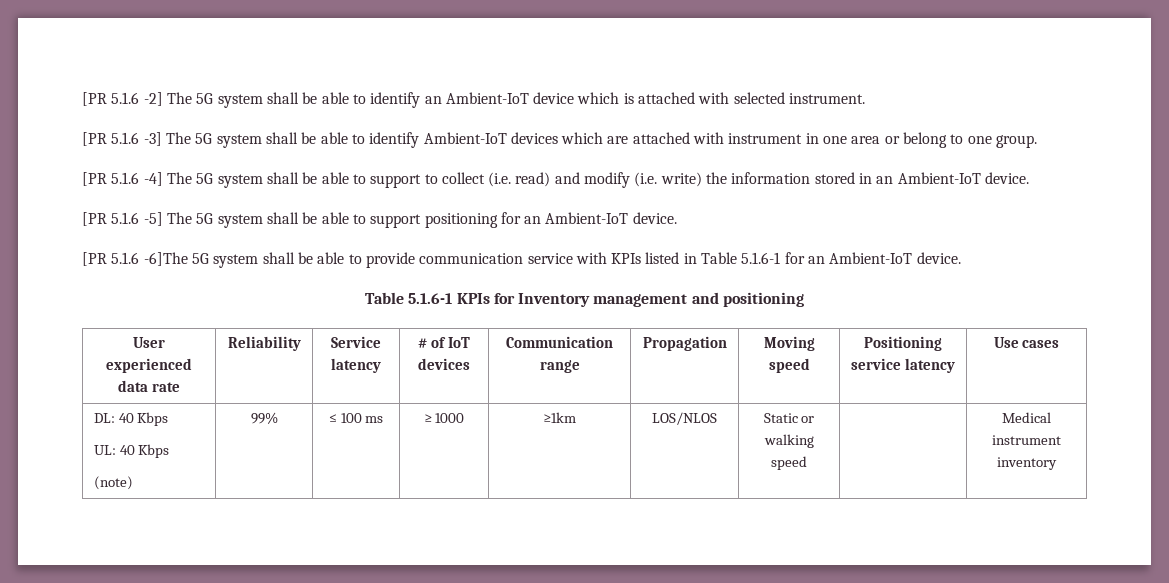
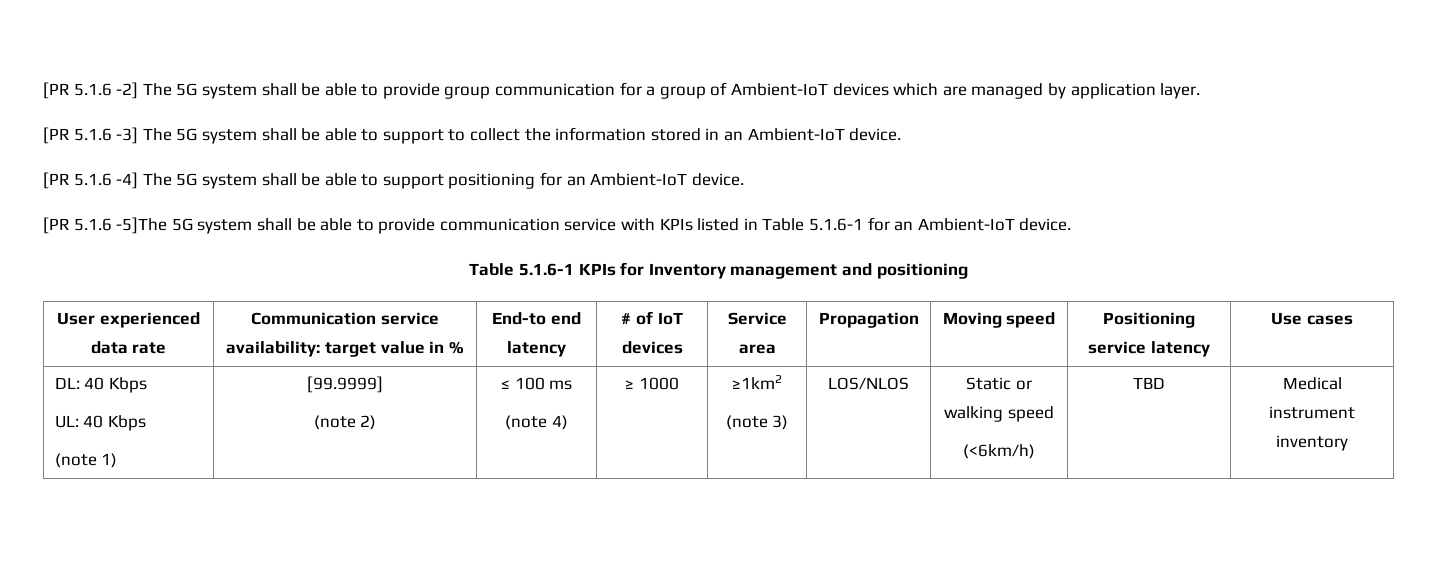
- [PR 5.1.6 -2] The 5G system shall be able to identify an Ambient-IoT device which is attached with selected instrument.
+ [PR 5.1.6 -2] The 5G system shall be able to provide group communication for a group of Ambient-IoT devices which are managed by application layer.
- [PR 5.1.6 -3] The 5G system shall be able to identify Ambient-IoT devices which are attached with instrument in one area or belong to one group.
- [PR 5.1.6 -4] The 5G system shall be able to support to collect (i.e. read) and modify (i.e. write) the information stored in an Ambient-IoT device.
+ [PR 5.1.6 -3] The 5G system shall be able to support to collect the information stored in an Ambient-IoT device.
- [PR 5.1.6 -5] The 5G system shall be able to support positioning for an Ambient-IoT device.
+ [PR 5.1.6 -4] The 5G system shall be able to support positioning for an Ambient-IoT device.
- [PR 5.1.6 -6]The 5G system shall be able to provide communication service with KPIs listed in Table 5.1.6-1 for an Ambient-IoT device.
+ [PR 5.1.6 -5]The 5G system shall be able to provide communication service with KPIs listed in Table 5.1.6-1 for an Ambient-IoT device.
- User experienced data rate | Reliability | Service latency | # of IoT devices | Communication range | Propagation | Moving speed | Positioning service latency | Use cases
+ User experienced data rate | Communication service availability: target value in % | End-to end latency | # of IoT devices | Service area | Propagation | Moving speed | Positioning service latency | Use cases
  DL: 40 Kbps
  UL: 40 Kbps
- (note) | 99% | ≤ 100 ms | ≥ 1000 | ≥1km | LOS/NLOS | Static or walking speed | | Medical instrument inventory
+ (note 1) | [99.9999]
+ (note 2) | ≤ 100 ms
+ (note 4) | ≥ 1000 | ≥1km2
+ (note 3) | LOS/NLOS | Static or walking speed
+ (<6km/h) | TBD | Medical instrument inventory

